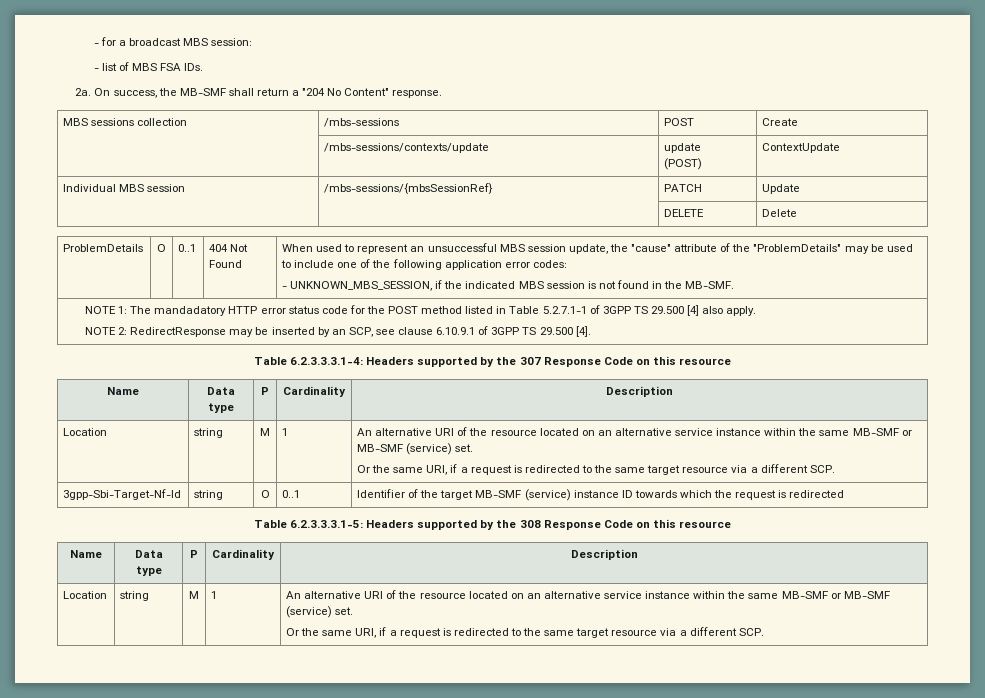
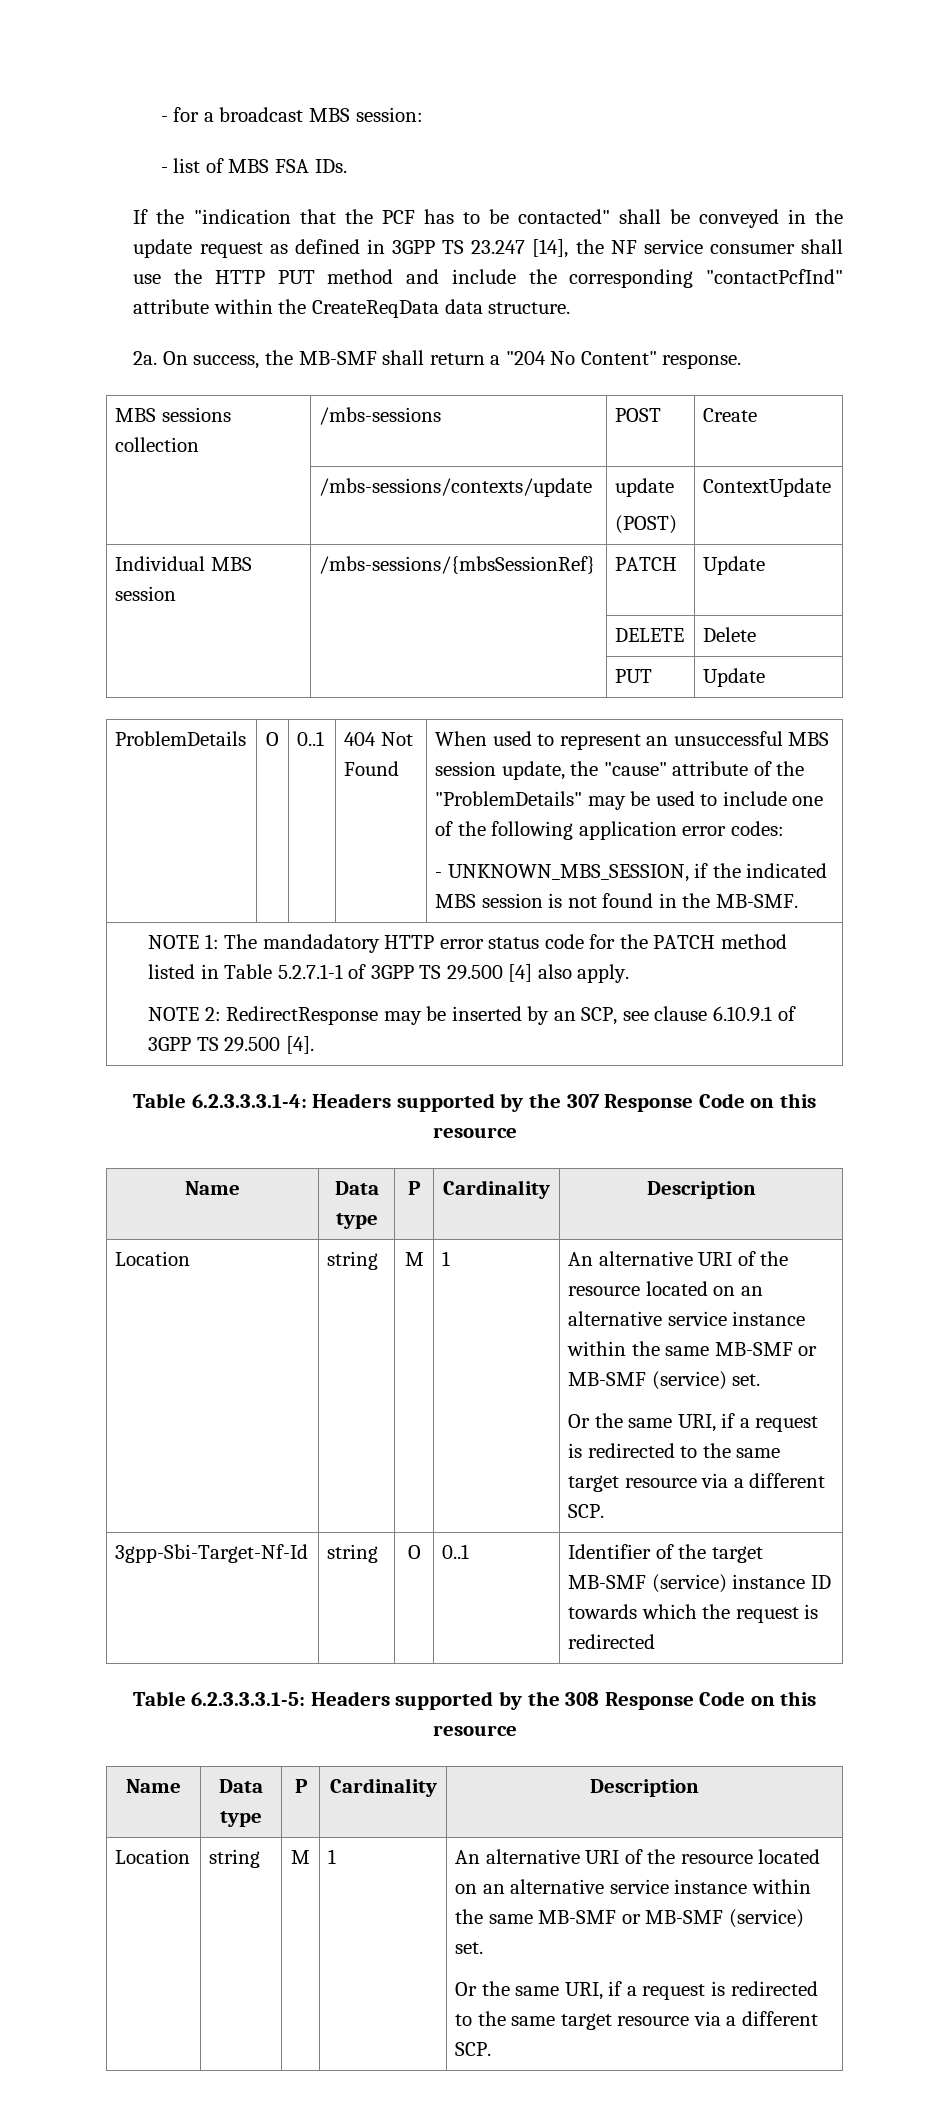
+ If the "indication that the PCF has to be contacted" shall be conveyed in the update request as defined in 3GPP TS 23.247 [14], the NF service consumer shall use the HTTP PUT method and include the corresponding "contactPcfInd" attribute within the CreateReqData data structure.
+ | | PUT | Update
- NOTE 1: The mandadatory HTTP error status code for the POST method listed in Table 5.2.7.1-1 of 3GPP TS 29.500 [4] also apply.
+ NOTE 1: The mandadatory HTTP error status code for the PATCH method listed in Table 5.2.7.1-1 of 3GPP TS 29.500 [4] also apply.

